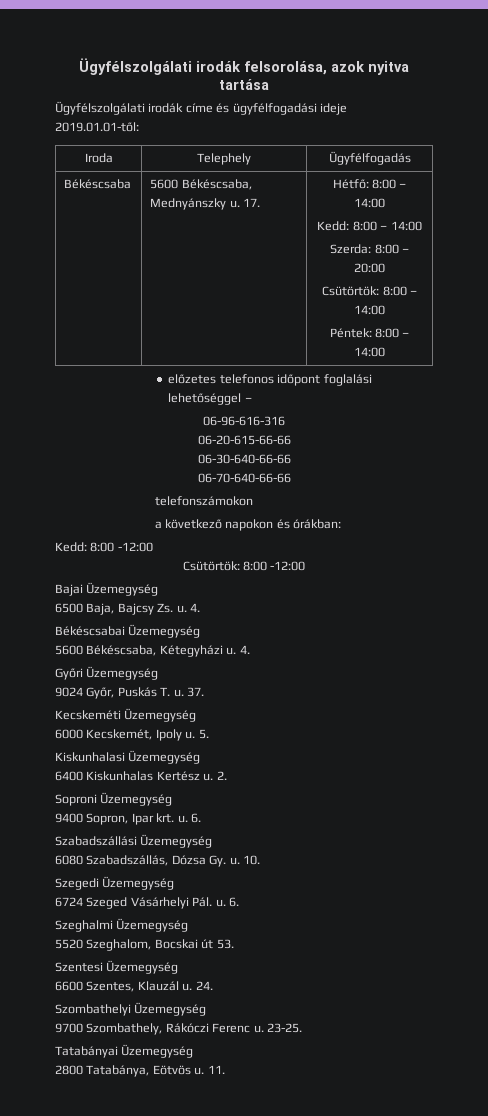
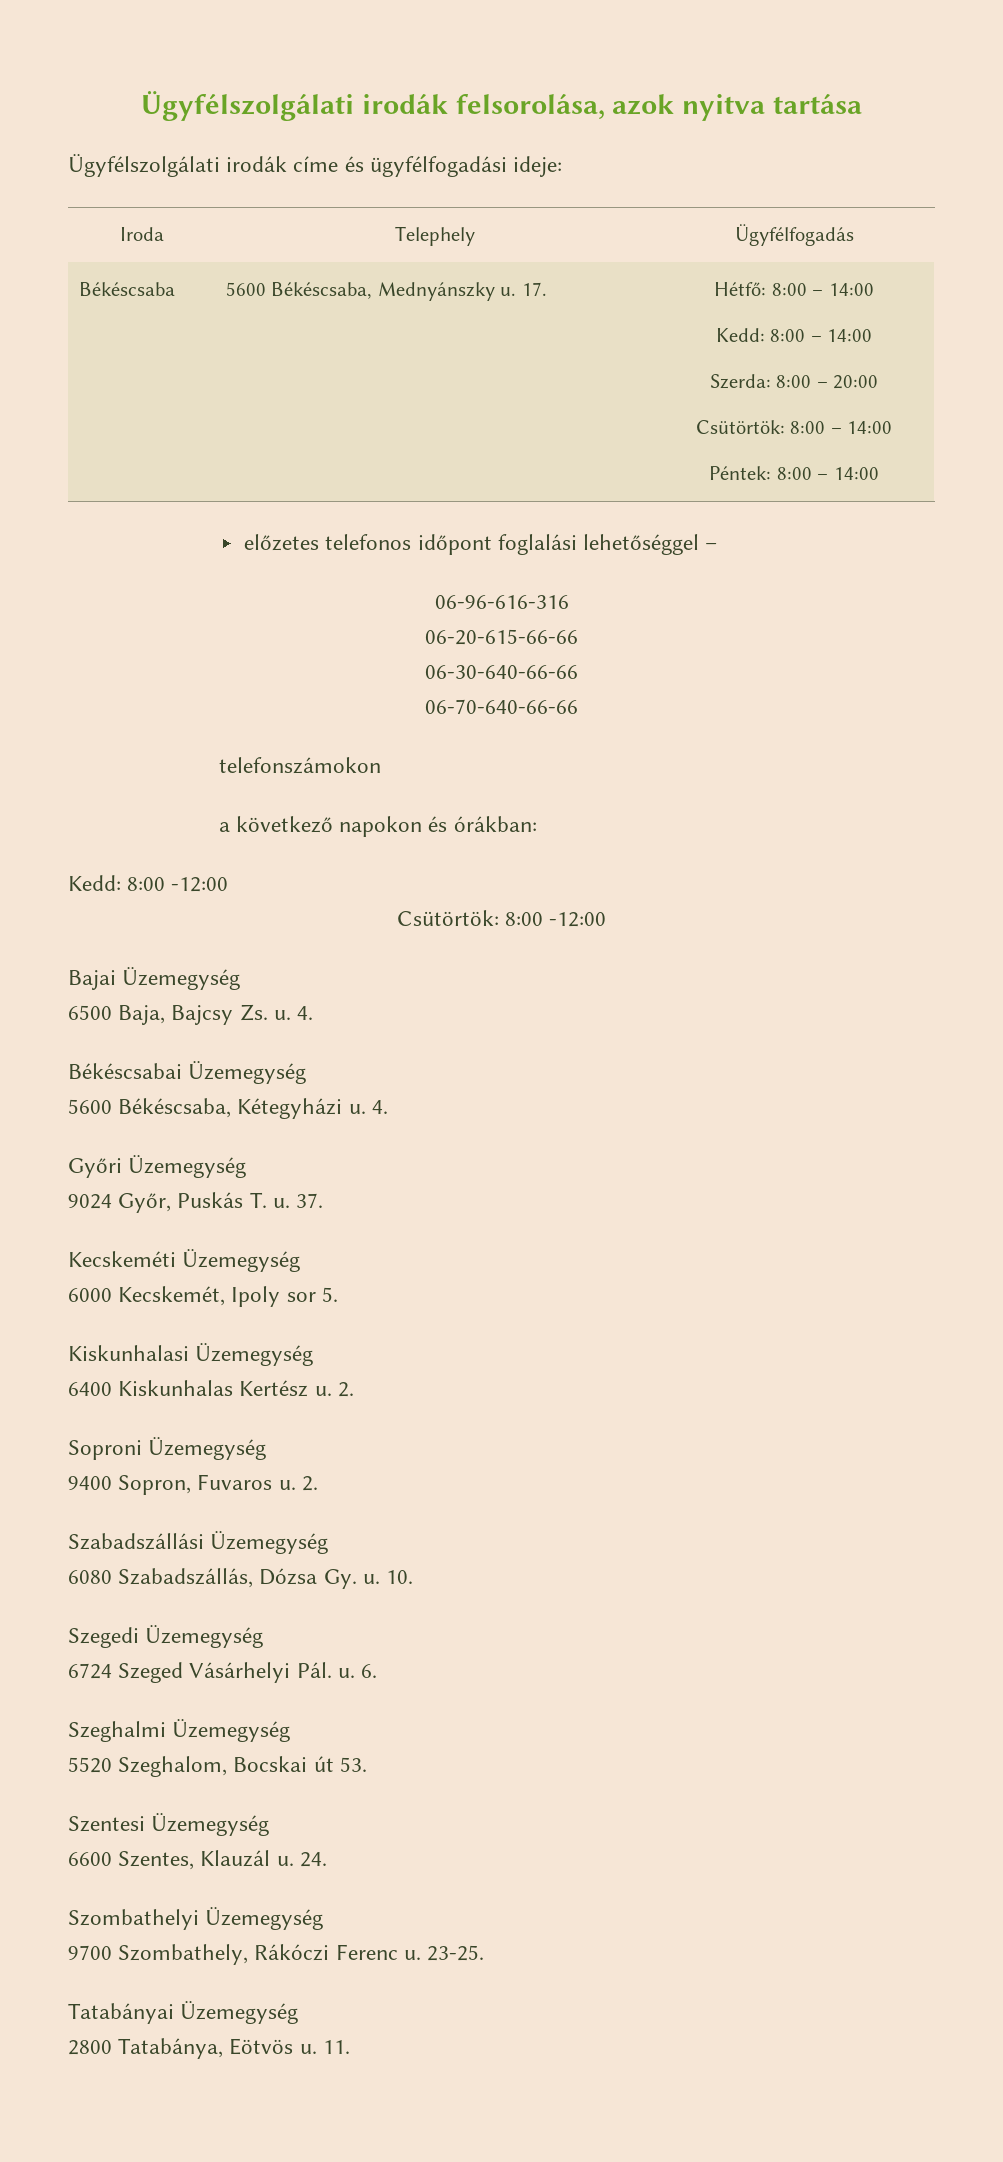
- Ügyfélszolgálati irodák címe és ügyfélfogadási ideje 2019.01.01-től:
+ Ügyfélszolgálati irodák címe és ügyfélfogadási ideje:
- 6000 Kecskemét, Ipoly u. 5.
+ 6000 Kecskemét, Ipoly sor 5.
- 9400 Sopron, Ipar krt. u. 6.
+ 9400 Sopron, Fuvaros u. 2.

